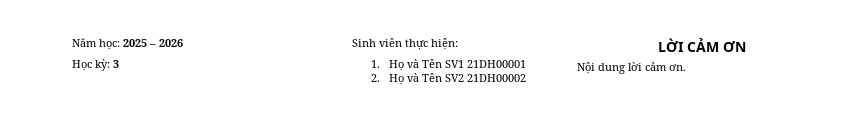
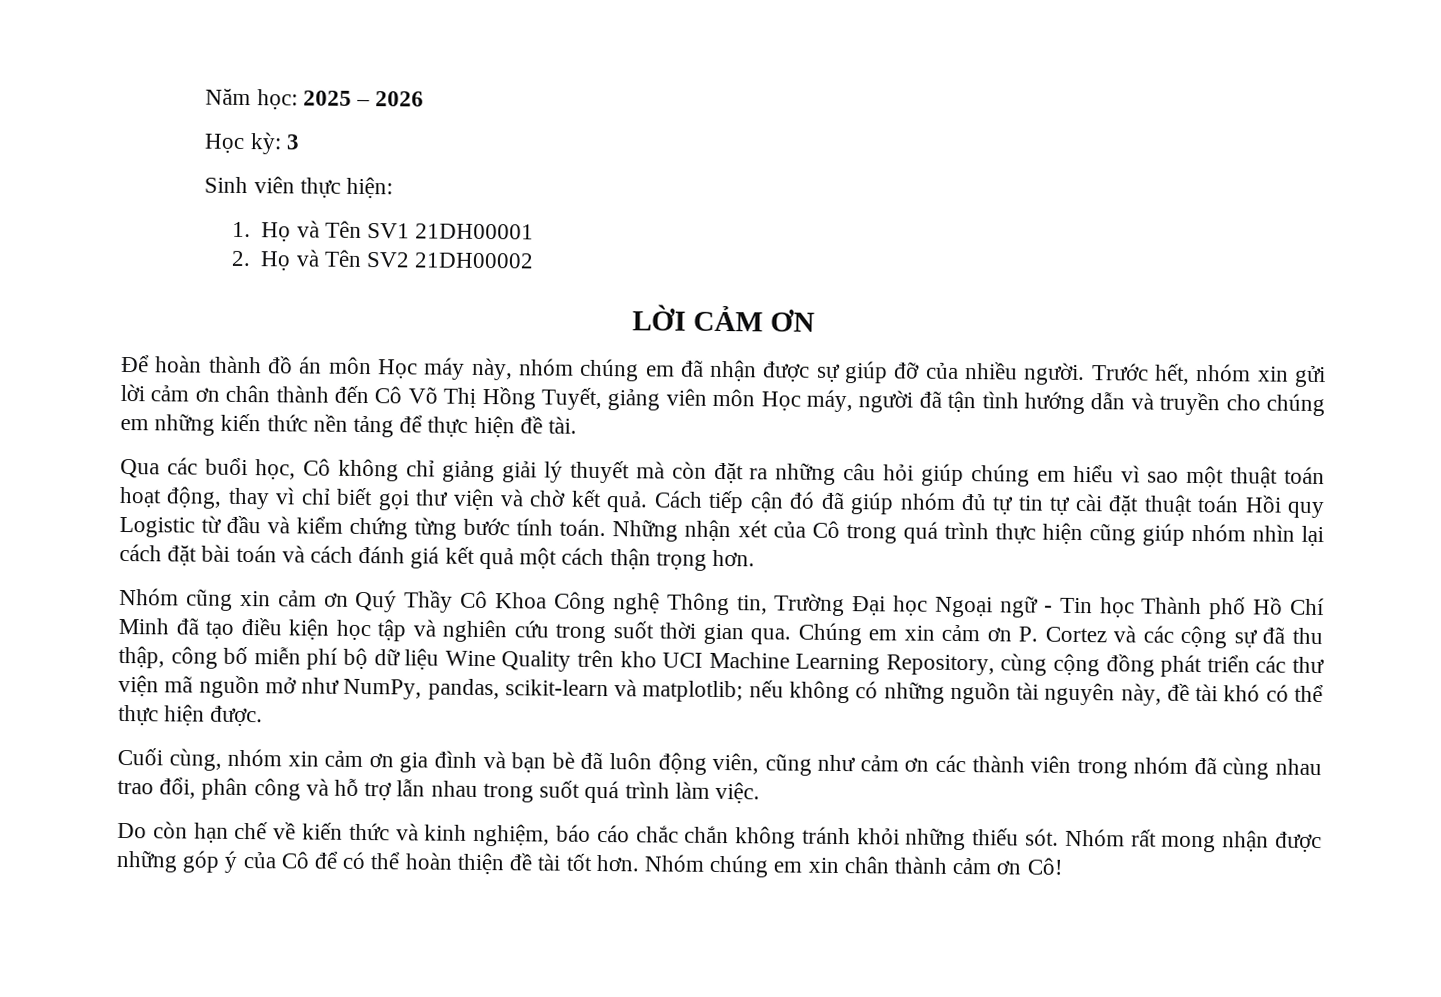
- Nội dung lời cảm ơn.
+ Để hoàn thành đồ án môn Học máy này, nhóm chúng em đã nhận được sự giúp đỡ của nhiều người. Trước hết, nhóm xin gửi lời cảm ơn chân thành đến Cô Võ Thị Hồng Tuyết, giảng viên môn Học máy, người đã tận tình hướng dẫn và truyền cho chúng em những kiến thức nền tảng để thực hiện đề tài.
+ Qua các buổi học, Cô không chỉ giảng giải lý thuyết mà còn đặt ra những câu hỏi giúp chúng em hiểu vì sao một thuật toán hoạt động, thay vì chỉ biết gọi thư viện và chờ kết quả. Cách tiếp cận đó đã giúp nhóm đủ tự tin tự cài đặt thuật toán Hồi quy Logistic từ đầu và kiểm chứng từng bước tính toán. Những nhận xét của Cô trong quá trình thực hiện cũng giúp nhóm nhìn lại cách đặt bài toán và cách đánh giá kết quả một cách thận trọng hơn.
+ Nhóm cũng xin cảm ơn Quý Thầy Cô Khoa Công nghệ Thông tin, Trường Đại học Ngoại ngữ - Tin học Thành phố Hồ Chí Minh đã tạo điều kiện học tập và nghiên cứu trong suốt thời gian qua. Chúng em xin cảm ơn P. Cortez và các cộng sự đã thu thập, công bố miễn phí bộ dữ liệu Wine Quality trên kho UCI Machine Learning Repository, cùng cộng đồng phát triển các thư viện mã nguồn mở như NumPy, pandas, scikit-learn và matplotlib; nếu không có những nguồn tài nguyên này, đề tài khó có thể thực hiện được.
+ Cuối cùng, nhóm xin cảm ơn gia đình và bạn bè đã luôn động viên, cũng như cảm ơn các thành viên trong nhóm đã cùng nhau trao đổi, phân công và hỗ trợ lẫn nhau trong suốt quá trình làm việc.
+ Do còn hạn chế về kiến thức và kinh nghiệm, báo cáo chắc chắn không tránh khỏi những thiếu sót. Nhóm rất mong nhận được những góp ý của Cô để có thể hoàn thiện đề tài tốt hơn. Nhóm chúng em xin chân thành cảm ơn Cô!

